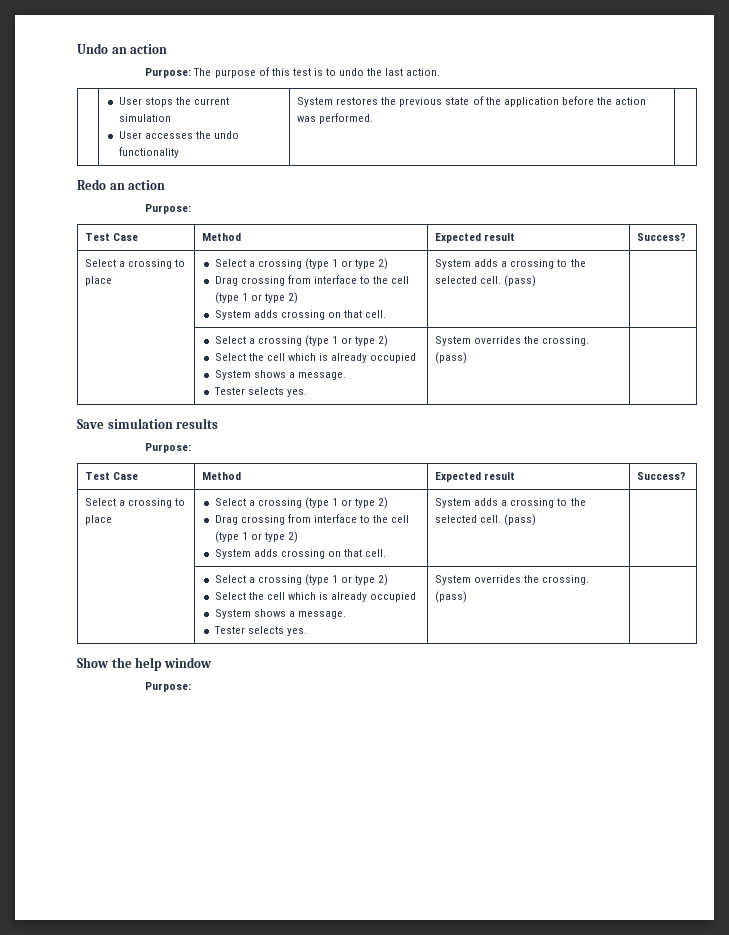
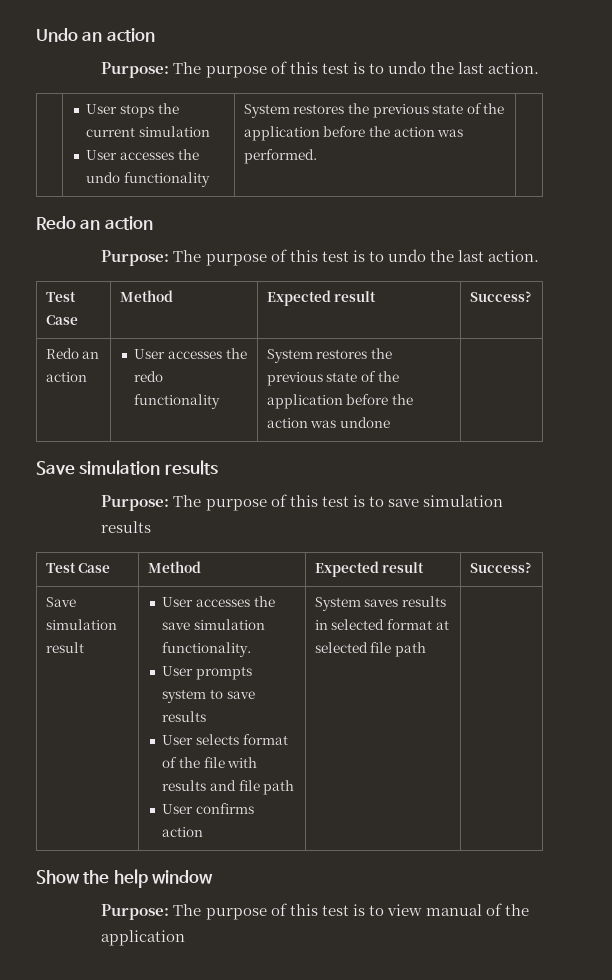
  | User stops the current simulation
  User accesses the undo functionality | System restores the previous state of the application before the action was performed. |
  Redo an action
- Purpose:
+ Purpose: The purpose of this test is to undo the last action.
  Test Case | Method | Expected result | Success?
- Select a crossing to place | Select a crossing (type 1 or type 2)
- Drag crossing from interface to the cell (type 1 or type 2)
- System adds crossing on that cell. | System adds a crossing to the selected cell. (pass) |
- | Select a crossing (type 1 or type 2)
- Select the cell which is already occupied
- System shows a message.
- Tester selects yes. | System overrides the crossing. (pass) |
+ Redo an action | User accesses the redo functionality | System restores the previous state of the application before the action was undone |
  Save simulation results
- Purpose:
+ Purpose: The purpose of this test is to save simulation results
  Test Case | Method | Expected result | Success?
- Select a crossing to place | Select a crossing (type 1 or type 2)
- Drag crossing from interface to the cell (type 1 or type 2)
- System adds crossing on that cell. | System adds a crossing to the selected cell. (pass) |
- | Select a crossing (type 1 or type 2)
- Select the cell which is already occupied
- System shows a message.
- Tester selects yes. | System overrides the crossing. (pass) |
+ Save simulation result | User accesses the save simulation functionality.
+ User prompts system to save results
+ User selects format of the file with results and file path
+ User confirms action | System saves results in selected format at selected file path |
  Show the help window
- Purpose:
+ Purpose: The purpose of this test is to view manual of the application

